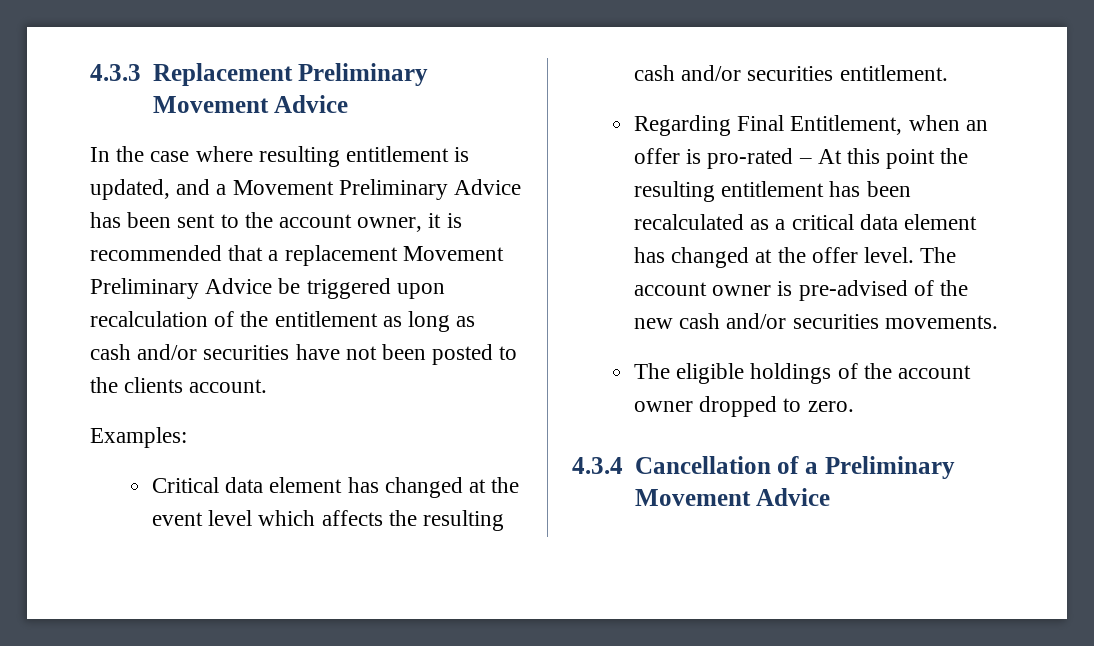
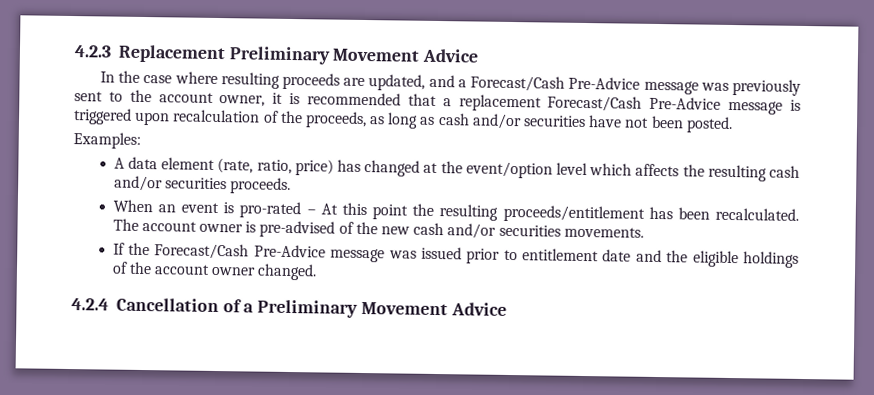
- 4.3.3 Replacement Preliminary Movement Advice
+ 4.2.3 Replacement Preliminary Movement Advice
- In the case where resulting entitlement is updated, and a Movement Preliminary Advice has been sent to the account owner, it is recommended that a replacement Movement Preliminary Advice be triggered upon recalculation of the entitlement as long as cash and/or securities have not been posted to the clients account.
+ In the case where resulting proceeds are updated, and a Forecast/Cash Pre-Advice message was previously sent to the account owner, it is recommended that a replacement Forecast/Cash Pre-Advice message is triggered upon recalculation of the proceeds, as long as cash and/or securities have not been posted.
- Critical data element has changed at the event level which affects the resulting cash and/or securities entitlement.
- Regarding Final Entitlement, when an offer is pro-rated – At this point the resulting entitlement has been recalculated as a critical data element has changed at the offer level.
+ A data element (rate, ratio, price) has changed at the event/option level which affects the resulting cash and/or securities proceeds.
+ When an event is pro-rated – At this point the resulting proceeds/entitlement has been recalculated.
- The eligible holdings of the account owner dropped to zero.
- 4.3.4 Cancellation of a Preliminary Movement Advice
+ If the Forecast/Cash Pre-Advice message was issued prior to entitlement date and the eligible holdings of the account owner changed.
+ 4.2.4 Cancellation of a Preliminary Movement Advice

